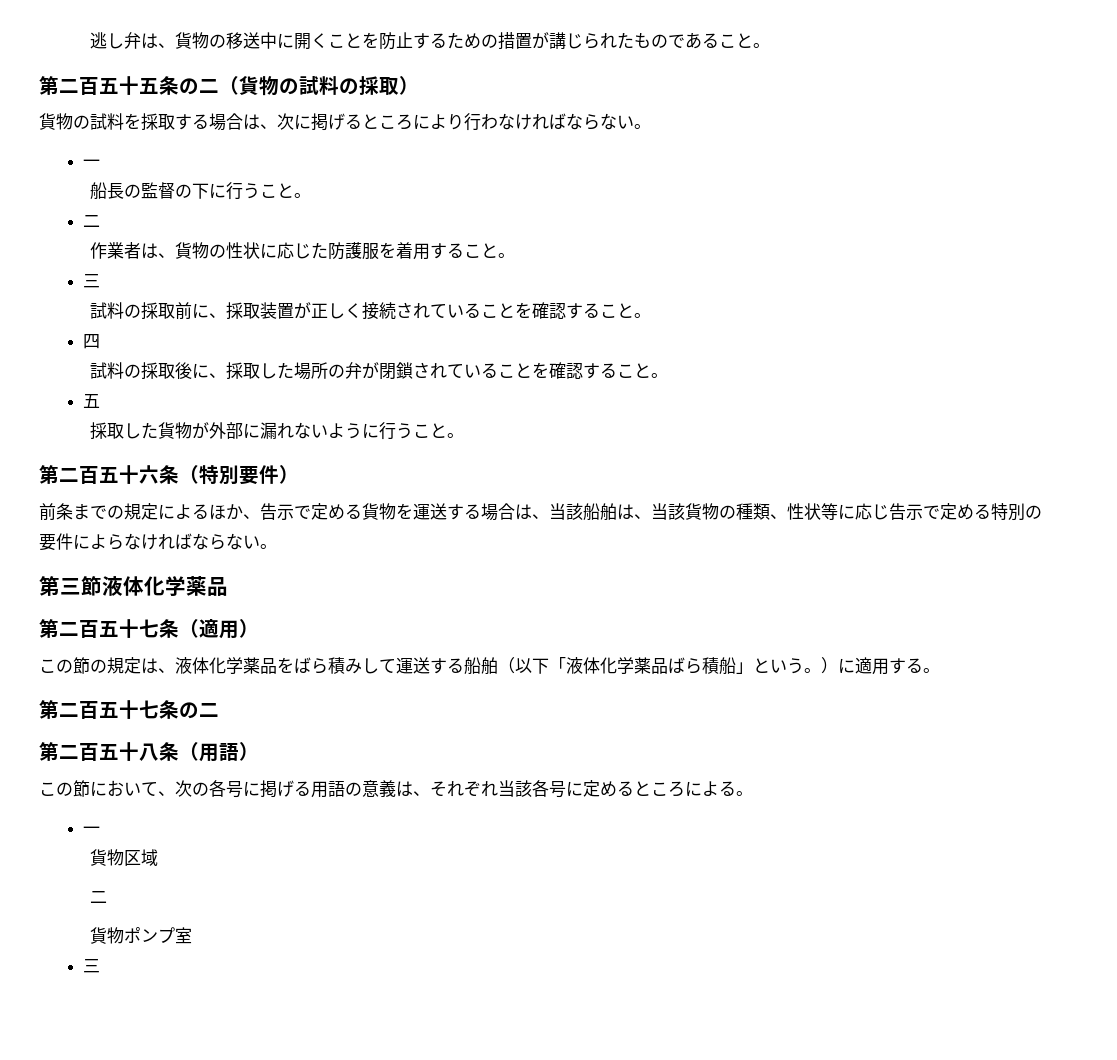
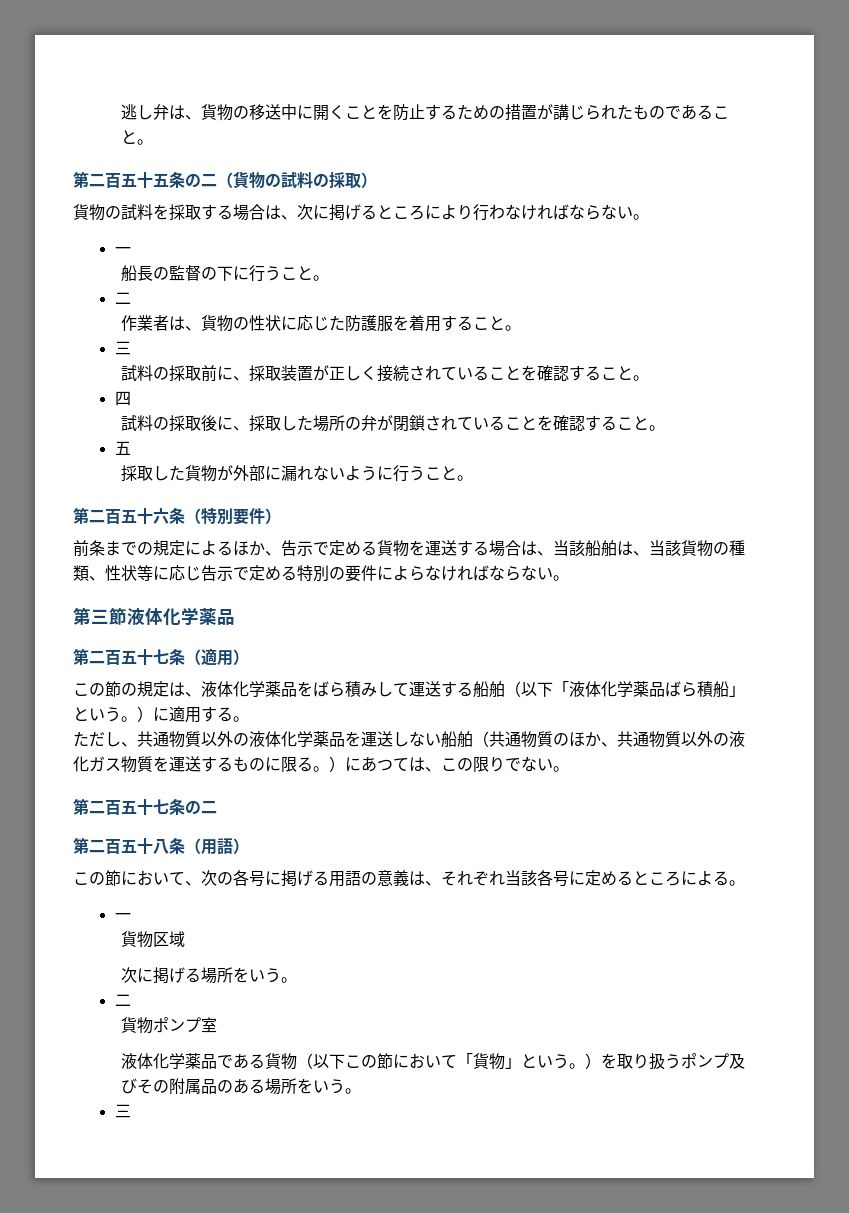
+ ただし、共通物質以外の液体化学薬品を運送しない船舶（共通物質のほか、共通物質以外の液化ガス物質を運送するものに限る。）にあつては、この限りでない。
  貨物区域
+ 次に掲げる場所をいう。
  二
  貨物ポンプ室
+ 液体化学薬品である貨物（以下この節において「貨物」という。）を取り扱うポンプ及びその附属品のある場所をいう。

